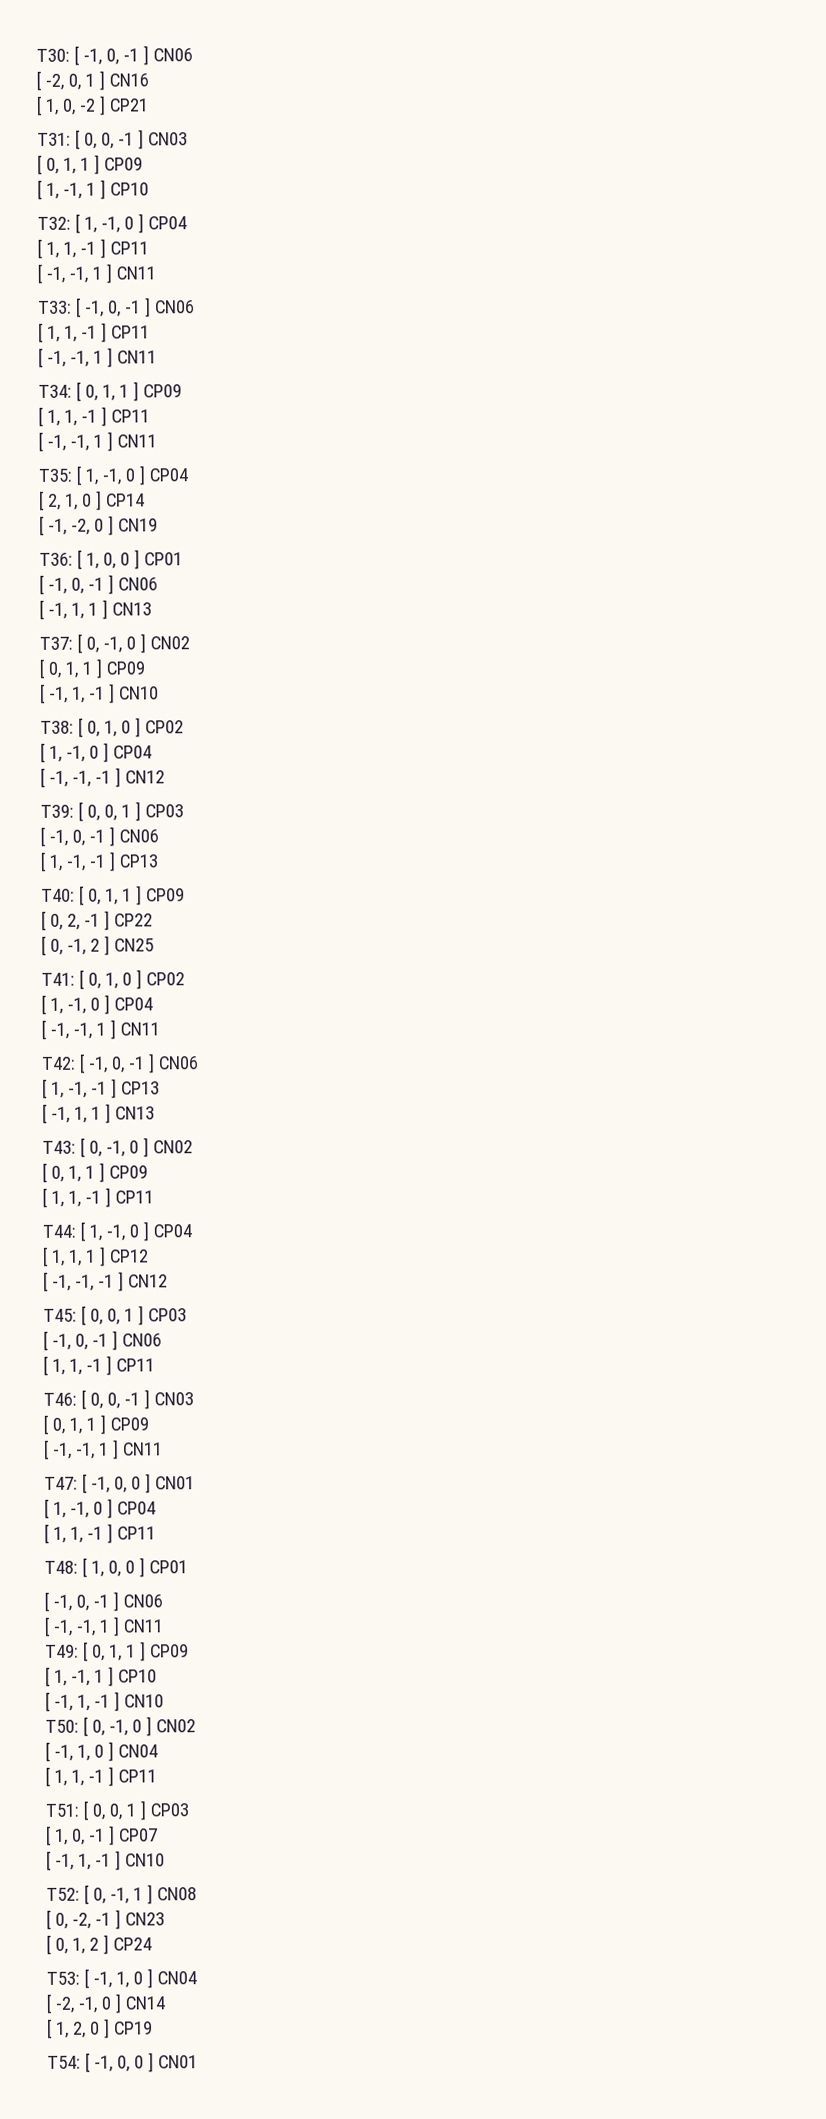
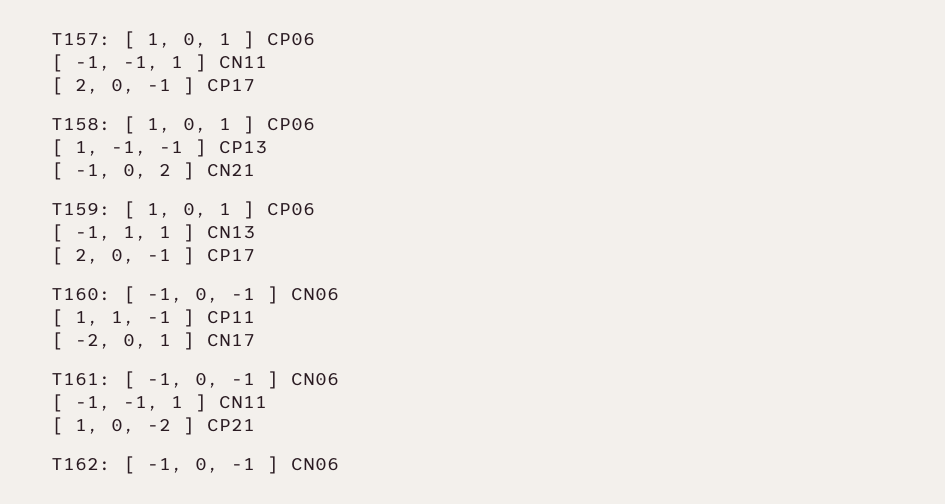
- T30: [ -1, 0, -1 ] CN06
- [ -2, 0, 1 ] CN16
- [ 1, 0, -2 ] CP21
- T31: [ 0, 0, -1 ] CN03
- [ 0, 1, 1 ] CP09
- [ 1, -1, 1 ] CP10
- T32: [ 1, -1, 0 ] CP04
+ T157: [ 1, 0, 1 ] CP06
+ [ -1, -1, 1 ] CN11
+ [ 2, 0, -1 ] CP17
+ T158: [ 1, 0, 1 ] CP06
+ [ 1, -1, -1 ] CP13
+ [ -1, 0, 2 ] CN21
+ T159: [ 1, 0, 1 ] CP06
+ [ -1, 1, 1 ] CN13
+ [ 2, 0, -1 ] CP17
+ T160: [ -1, 0, -1 ] CN06
  [ 1, 1, -1 ] CP11
- [ -1, -1, 1 ] CN11
- T33: [ -1, 0, -1 ] CN06
- [ 1, 1, -1 ] CP11
- [ -1, -1, 1 ] CN11
- T34: [ 0, 1, 1 ] CP09
- [ 1, 1, -1 ] CP11
- [ -1, -1, 1 ] CN11
- T35: [ 1, -1, 0 ] CP04
- [ 2, 1, 0 ] CP14
- [ -1, -2, 0 ] CN19
- T36: [ 1, 0, 0 ] CP01
- [ -1, 0, -1 ] CN06
- [ -1, 1, 1 ] CN13
- T37: [ 0, -1, 0 ] CN02
- [ 0, 1, 1 ] CP09
- [ -1, 1, -1 ] CN10
- T38: [ 0, 1, 0 ] CP02
- [ 1, -1, 0 ] CP04
- [ -1, -1, -1 ] CN12
- T39: [ 0, 0, 1 ] CP03
- [ -1, 0, -1 ] CN06
- [ 1, -1, -1 ] CP13
- T40: [ 0, 1, 1 ] CP09
- [ 0, 2, -1 ] CP22
- [ 0, -1, 2 ] CN25
- T41: [ 0, 1, 0 ] CP02
- [ 1, -1, 0 ] CP04
- [ -1, -1, 1 ] CN11
- T42: [ -1, 0, -1 ] CN06
- [ 1, -1, -1 ] CP13
- [ -1, 1, 1 ] CN13
- T43: [ 0, -1, 0 ] CN02
- [ 0, 1, 1 ] CP09
- [ 1, 1, -1 ] CP11
- T44: [ 1, -1, 0 ] CP04
- [ 1, 1, 1 ] CP12
- [ -1, -1, -1 ] CN12
- T45: [ 0, 0, 1 ] CP03
- [ -1, 0, -1 ] CN06
- [ 1, 1, -1 ] CP11
- T46: [ 0, 0, -1 ] CN03
- [ 0, 1, 1 ] CP09
- [ -1, -1, 1 ] CN11
- T47: [ -1, 0, 0 ] CN01
- [ 1, -1, 0 ] CP04
- [ 1, 1, -1 ] CP11
- T48: [ 1, 0, 0 ] CP01
- [ -1, 0, -1 ] CN06
+ [ -2, 0, 1 ] CN17
+ T161: [ -1, 0, -1 ] CN06
- T49: [ 0, 1, 1 ] CP09
- [ 1, -1, 1 ] CP10
- [ -1, 1, -1 ] CN10
- T50: [ 0, -1, 0 ] CN02
- [ -1, 1, 0 ] CN04
- [ 1, 1, -1 ] CP11
- T51: [ 0, 0, 1 ] CP03
- [ 1, 0, -1 ] CP07
- [ -1, 1, -1 ] CN10
- T52: [ 0, -1, 1 ] CN08
- [ 0, -2, -1 ] CN23
- [ 0, 1, 2 ] CP24
- T53: [ -1, 1, 0 ] CN04
- [ -2, -1, 0 ] CN14
- [ 1, 2, 0 ] CP19
- T54: [ -1, 0, 0 ] CN01
+ [ 1, 0, -2 ] CP21
+ T162: [ -1, 0, -1 ] CN06

